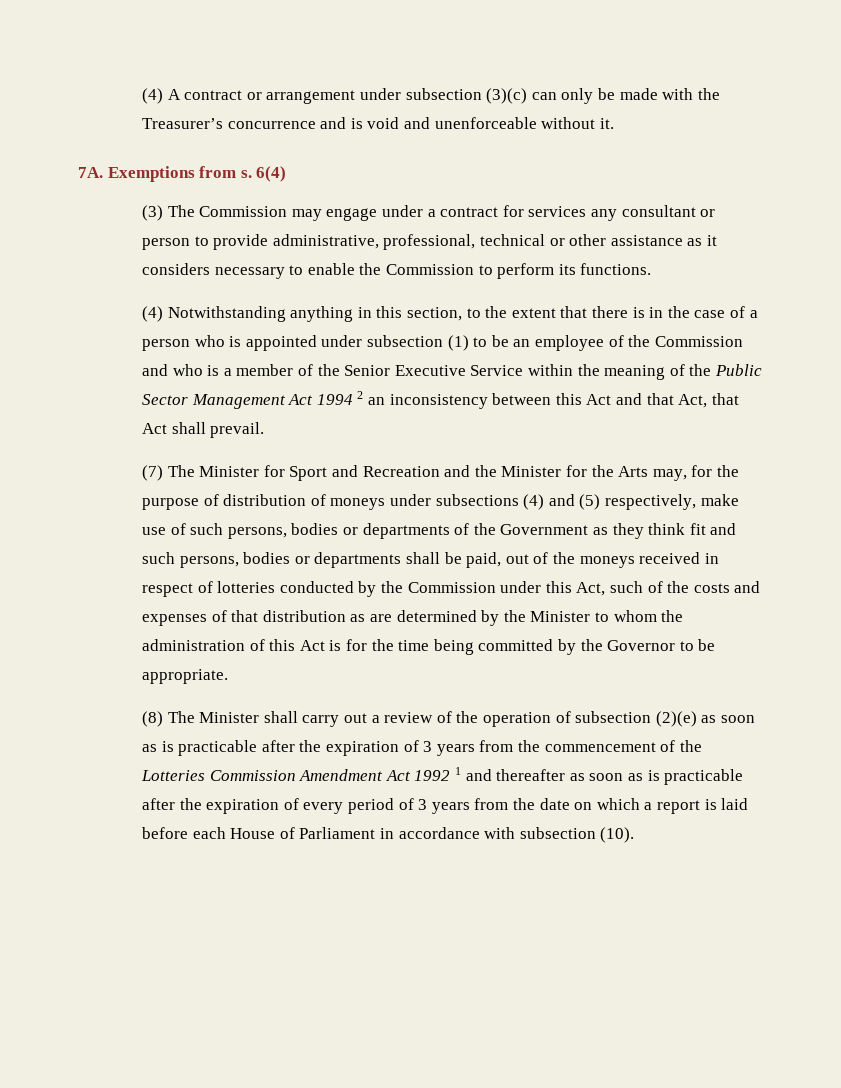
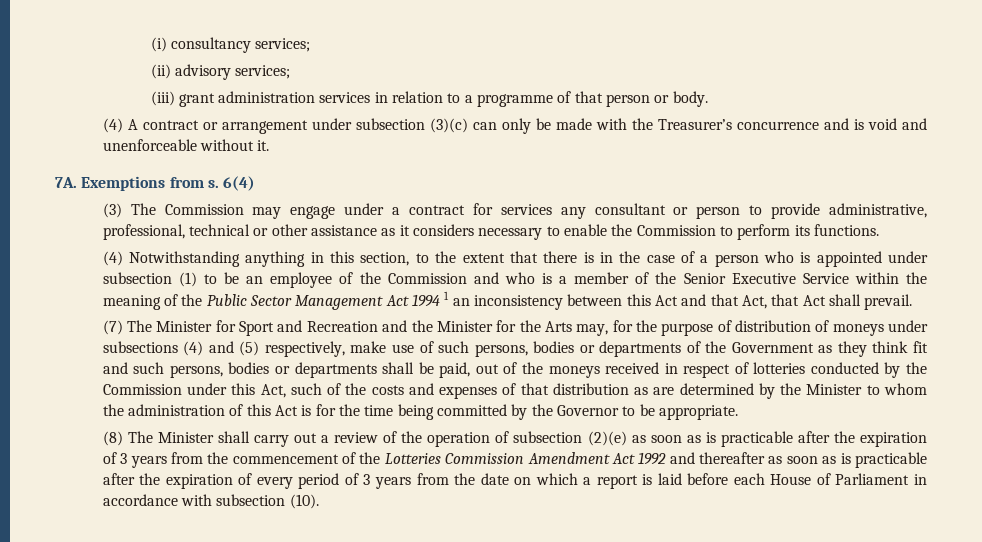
+ (i) consultancy services;
+ (ii) advisory services;
+ (iii) grant administration services in relation to a programme of that person or body.
- (4) Notwithstanding anything in this section, to the extent that there is in the case of a person who is appointed under subsection (1) to be an employee of the Commission and who is a member of the Senior Executive Service within the meaning of the Public Sector Management Act 1994 2 an inconsistency between this Act and that Act, that Act shall prevail.
+ (4) Notwithstanding anything in this section, to the extent that there is in the case of a person who is appointed under subsection (1) to be an employee of the Commission and who is a member of the Senior Executive Service within the meaning of the Public Sector Management Act 1994 1 an inconsistency between this Act and that Act, that Act shall prevail.
- (8) The Minister shall carry out a review of the operation of subsection (2)(e) as soon as is practicable after the expiration of 3 years from the commencement of the Lotteries Commission Amendment Act 1992 1 and thereafter as soon as is practicable after the expiration of every period of 3 years from the date on which a report is laid before each House of Parliament in accordance with subsection (10).
+ (8) The Minister shall carry out a review of the operation of subsection (2)(e) as soon as is practicable after the expiration of 3 years from the commencement of the Lotteries Commission Amendment Act 1992 and thereafter as soon as is practicable after the expiration of every period of 3 years from the date on which a report is laid before each House of Parliament in accordance with subsection (10).

